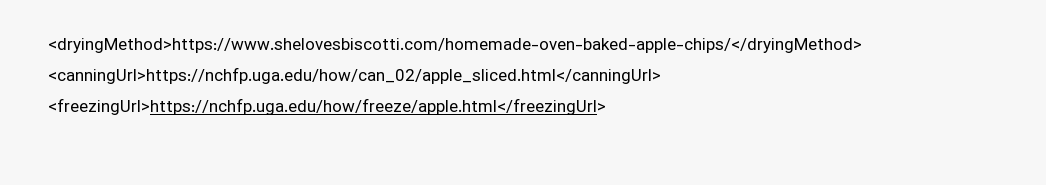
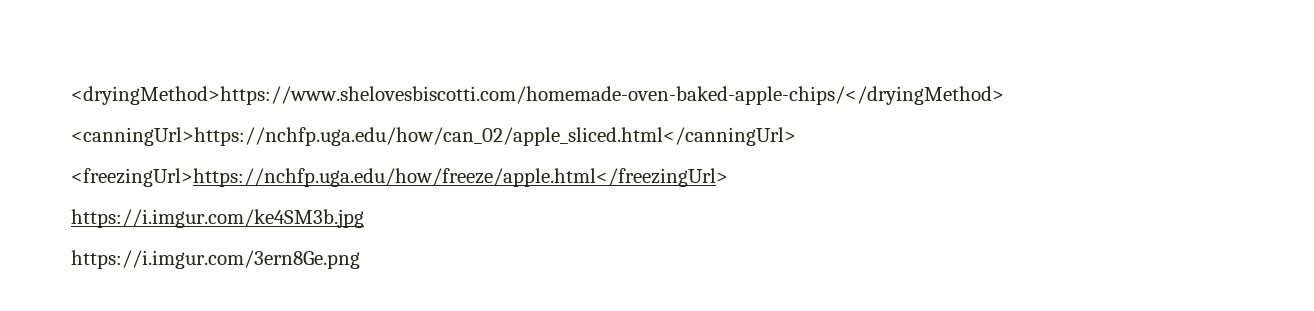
+ https://i.imgur.com/ke4SM3b.jpg
+ https://i.imgur.com/3ern8Ge.png

